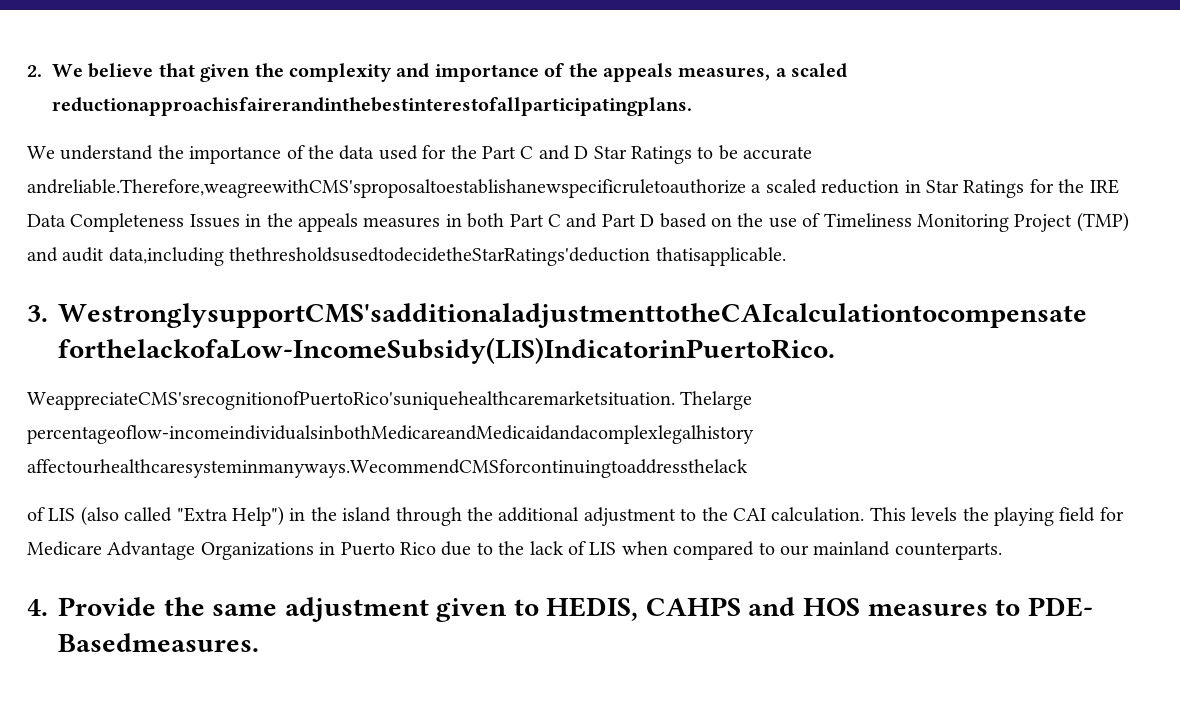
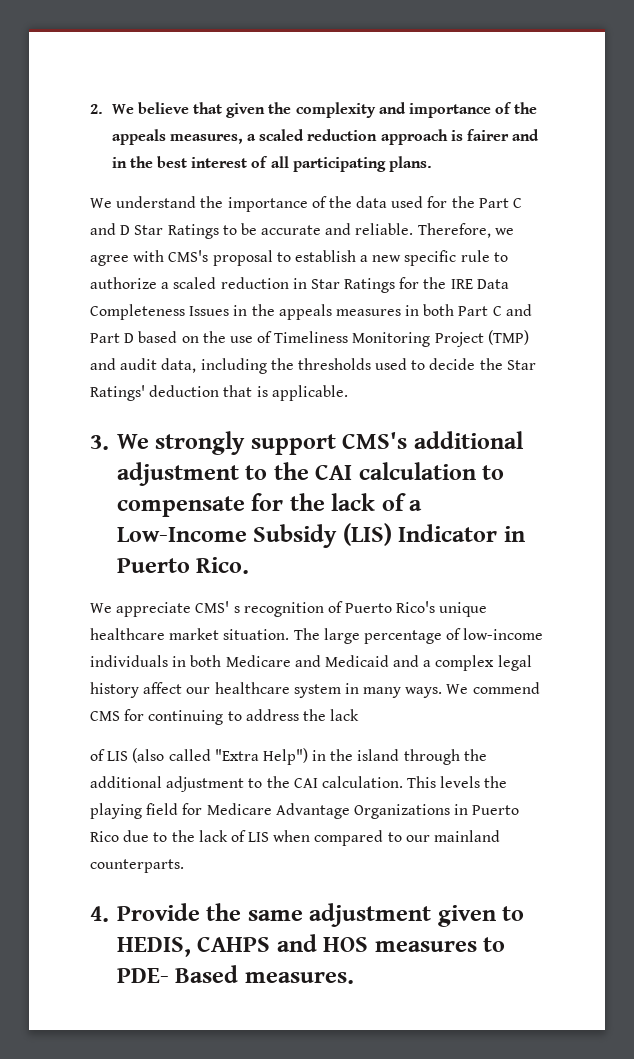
- 2. We believe that given the complexity and importance of the appeals measures, a scaled reductionapproachisfairerandinthebestinterestofallparticipatingplans.
+ 2. We believe that given the complexity and importance of the appeals measures, a scaled reduction approach is fairer and in the best interest of all participating plans.
- We understand the importance of the data used for the Part C and D Star Ratings to be accurate andreliable.Therefore,weagreewithCMS'sproposaltoestablishanewspecificruletoauthorize a scaled reduction in Star Ratings for the IRE Data Completeness Issues in the appeals measures in both Part C and Part D based on the use of Timeliness Monitoring Project (TMP) and audit data,including thethresholdsusedtodecidetheStarRatings'deduction thatisapplicable.
- 3. WestronglysupportCMS'sadditionaladjustmenttotheCAIcalculationtocompensate forthelackofaLow-IncomeSubsidy(LIS)IndicatorinPuertoRico.
- WeappreciateCMS'srecognitionofPuertoRico'suniquehealthcaremarketsituation. Thelarge percentageoflow-incomeindividualsinbothMedicareandMedicaidandacomplexlegalhistory affectourhealthcaresysteminmanyways.WecommendCMSforcontinuingtoaddressthelack
+ We understand the importance of the data used for the Part C and D Star Ratings to be accurate and reliable. Therefore, we agree with CMS's proposal to establish a new specific rule to authorize a scaled reduction in Star Ratings for the IRE Data Completeness Issues in the appeals measures in both Part C and Part D based on the use of Timeliness Monitoring Project (TMP) and audit data, including the thresholds used to decide the Star Ratings' deduction that is applicable.
+ 3. We strongly support CMS's additional adjustment to the CAI calculation to compensate for the lack of a Low-Income Subsidy (LIS) Indicator in Puerto Rico.
+ We appreciate CMS' s recognition of Puerto Rico's unique healthcare market situation. The large percentage of low-income individuals in both Medicare and Medicaid and a complex legal history affect our healthcare system in many ways. We commend CMS for continuing to address the lack
- 4. Provide the same adjustment given to HEDIS, CAHPS and HOS measures to PDE- Basedmeasures.
+ 4. Provide the same adjustment given to HEDIS, CAHPS and HOS measures to PDE- Based measures.

